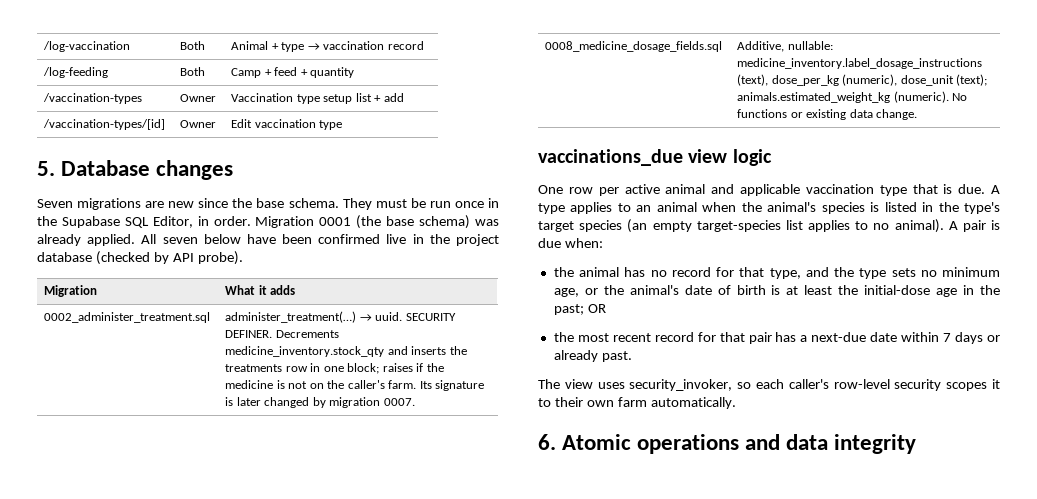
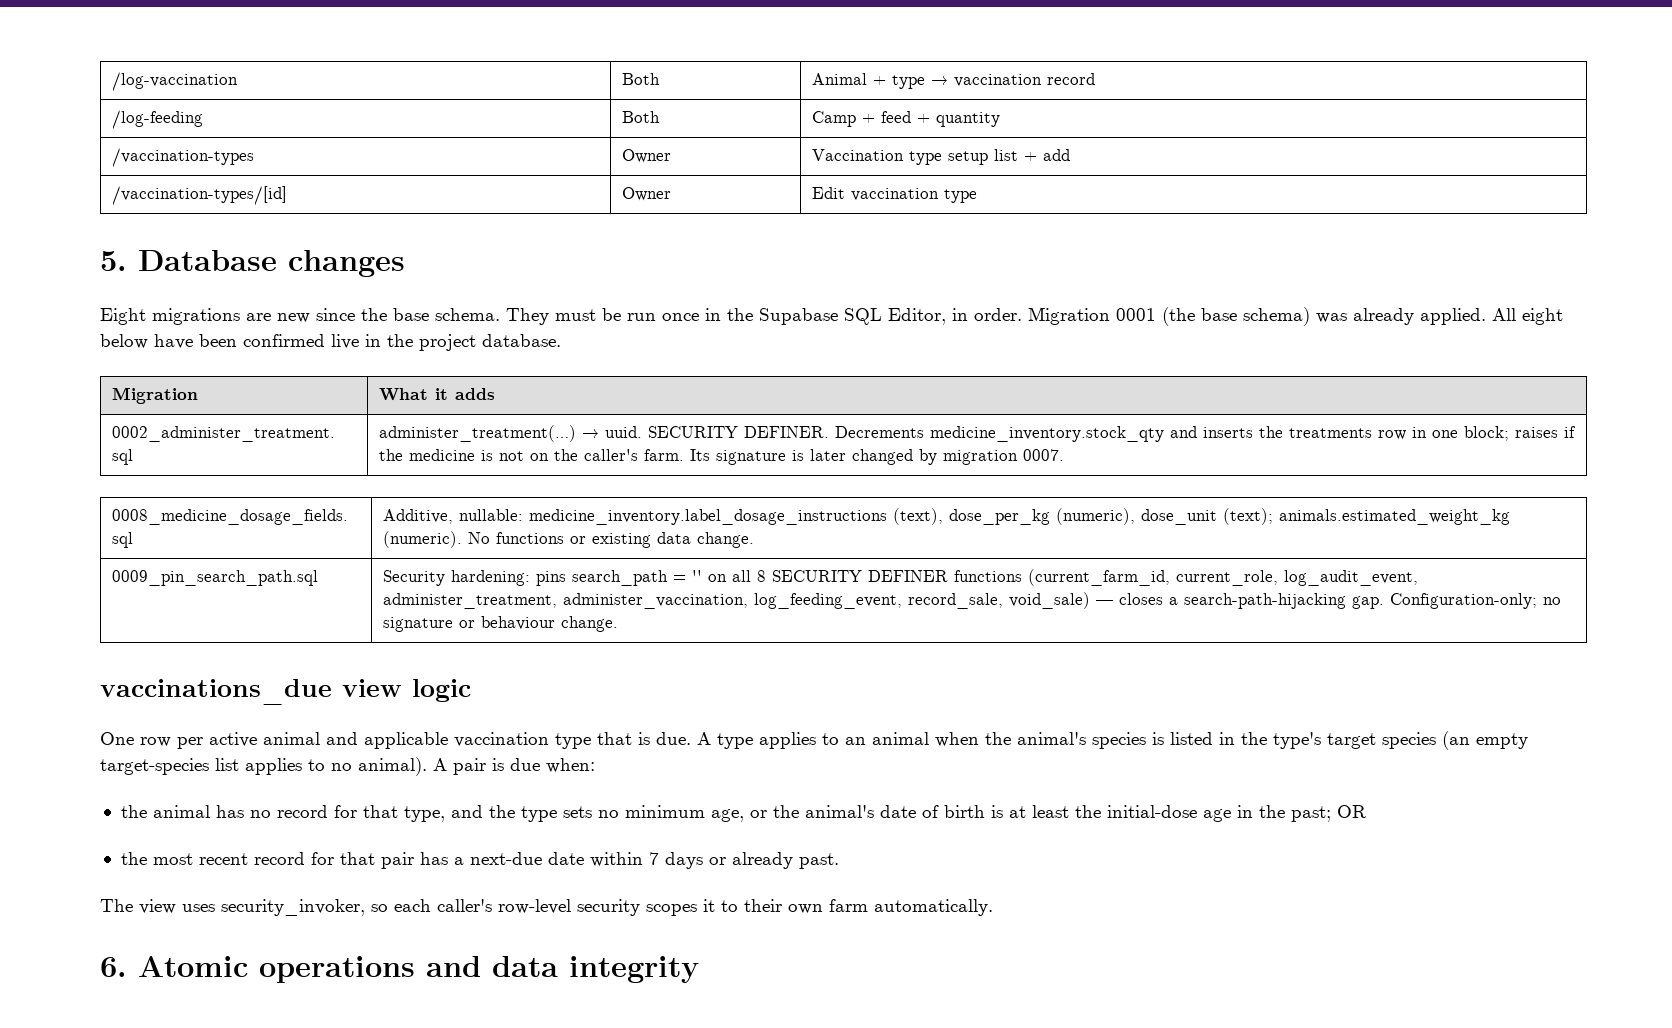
- Seven migrations are new since the base schema.
+ Eight migrations are new since the base schema.
- All seven below have been confirmed live in the project database (checked by API probe).
+ All eight below have been confirmed live in the project database.
+ 0009_pin_search_path.sql | Security hardening: pins search_path = '' on all 8 SECURITY DEFINER functions (current_farm_id, current_role, log_audit_event, administer_treatment, administer_vaccination, log_feeding_event, record_sale, void_sale) — closes a search-path-hijacking gap. Configuration-only; no signature or behaviour change.

